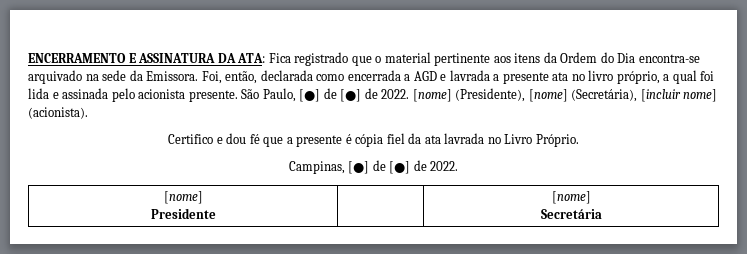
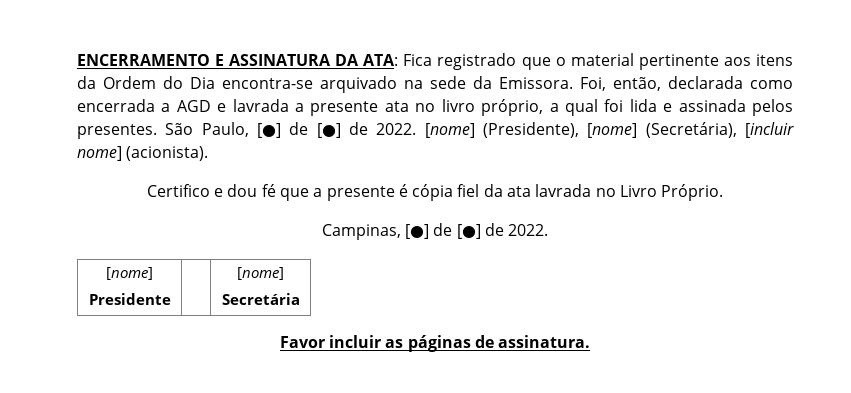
- Foi, então, declarada como encerrada a AGD e lavrada a presente ata no livro próprio, a qual foi lida e assinada pelo acionista presente.
+ Foi, então, declarada como encerrada a AGD e lavrada a presente ata no livro próprio, a qual foi lida e assinada pelos presentes.
+ Favor incluir as páginas de assinatura.

